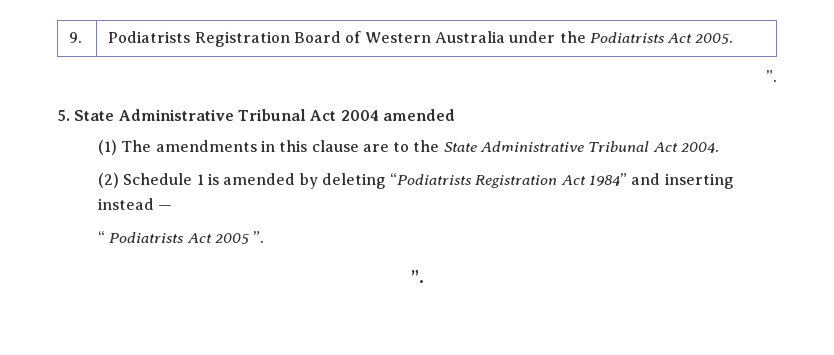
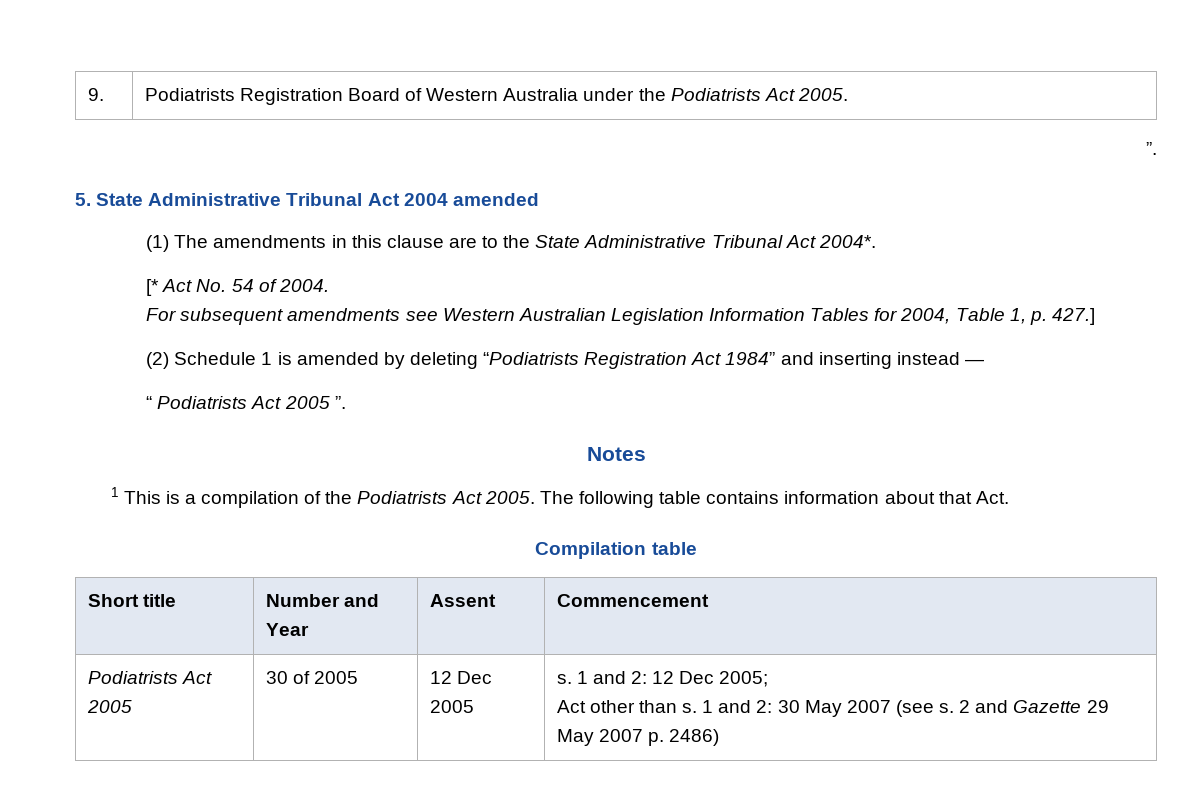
- (1) The amendments in this clause are to the State Administrative Tribunal Act 2004.
+ (1) The amendments in this clause are to the State Administrative Tribunal Act 2004*.
+ [* Act No. 54 of 2004.
+ For subsequent amendments see Western Australian Legislation Information Tables for 2004, Table 1, p. 427.]
  “ Podiatrists Act 2005 ”.
- ”.
+ Notes
+ 1 This is a compilation of the Podiatrists Act 2005. The following table contains information about that Act.
+ Compilation table
+ Short title | Number and Year | Assent | Commencement
+ Podiatrists Act 2005 | 30 of 2005 | 12 Dec 2005 | s. 1 and 2: 12 Dec 2005;
+ Act other than s. 1 and 2: 30 May 2007 (see s. 2 and Gazette 29 May 2007 p. 2486)

